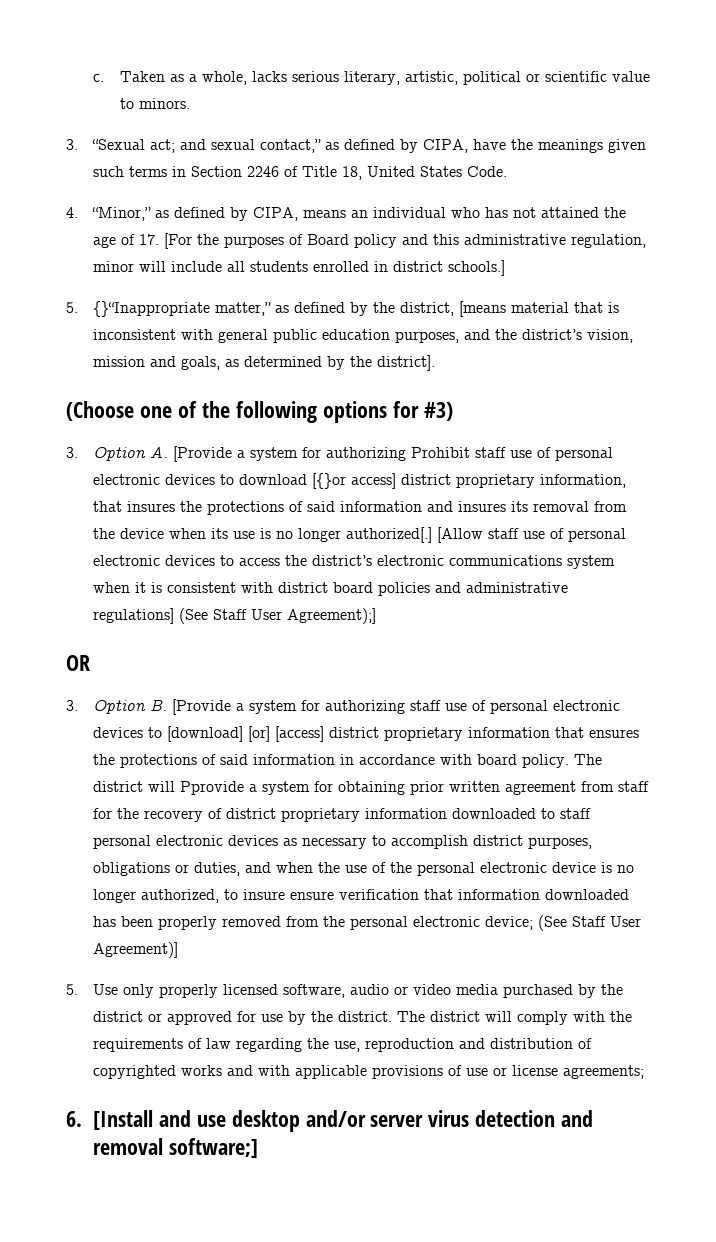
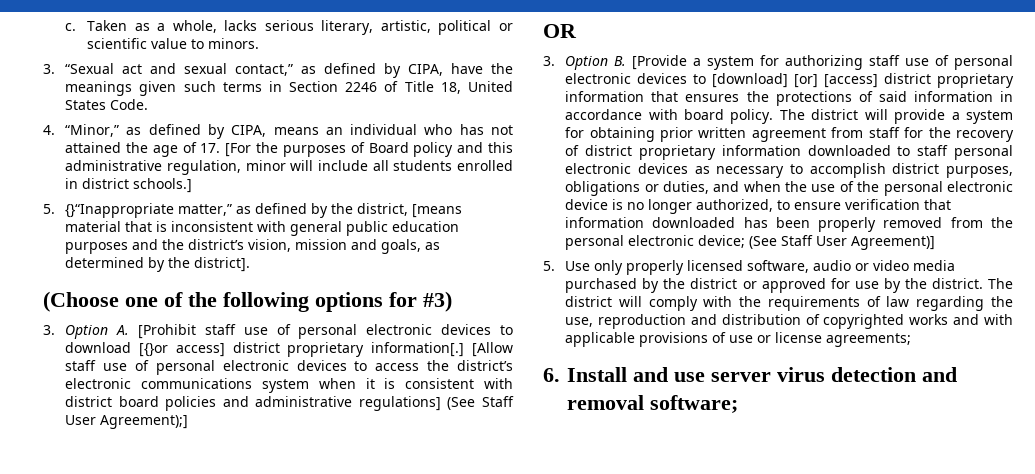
- 3. “Sexual act; and sexual contact,” as defined by CIPA, have the meanings given such terms in Section 2246 of Title 18, United States Code.
+ 3. “Sexual act and sexual contact,” as defined by CIPA, have the meanings given such terms in Section 2246 of Title 18, United States Code.
- 5. {}“Inappropriate matter,” as defined by the district, [means material that is inconsistent with general public education purposes, and the district’s vision, mission and goals, as determined by the district].
+ 5. {}“Inappropriate matter,” as defined by the district, [means material that is inconsistent with general public education purposes and the district’s vision, mission and goals, as determined by the district].
- 3. Option A. [Provide a system for authorizing Prohibit staff use of personal electronic devices to download [{}or access] district proprietary information, that insures the protections of said information and insures its removal from the device when its use is no longer authorized[.]
+ 3. Option A. [Prohibit staff use of personal electronic devices to download [{}or access] district proprietary information[.]
- The district will Pprovide a system for obtaining prior written agreement from staff for the recovery of district proprietary information downloaded to staff personal electronic devices as necessary to accomplish district purposes, obligations or duties, and when the use of the personal electronic device is no longer authorized, to insure ensure verification that information downloaded has been properly removed from the personal electronic device;
+ The district will provide a system for obtaining prior written agreement from staff for the recovery of district proprietary information downloaded to staff personal electronic devices as necessary to accomplish district purposes, obligations or duties, and when the use of the personal electronic device is no longer authorized, to ensure verification that information downloaded has been properly removed from the personal electronic device;
- 6. [Install and use desktop and/or server virus detection and removal software;]
+ 6. Install and use server virus detection and removal software;

